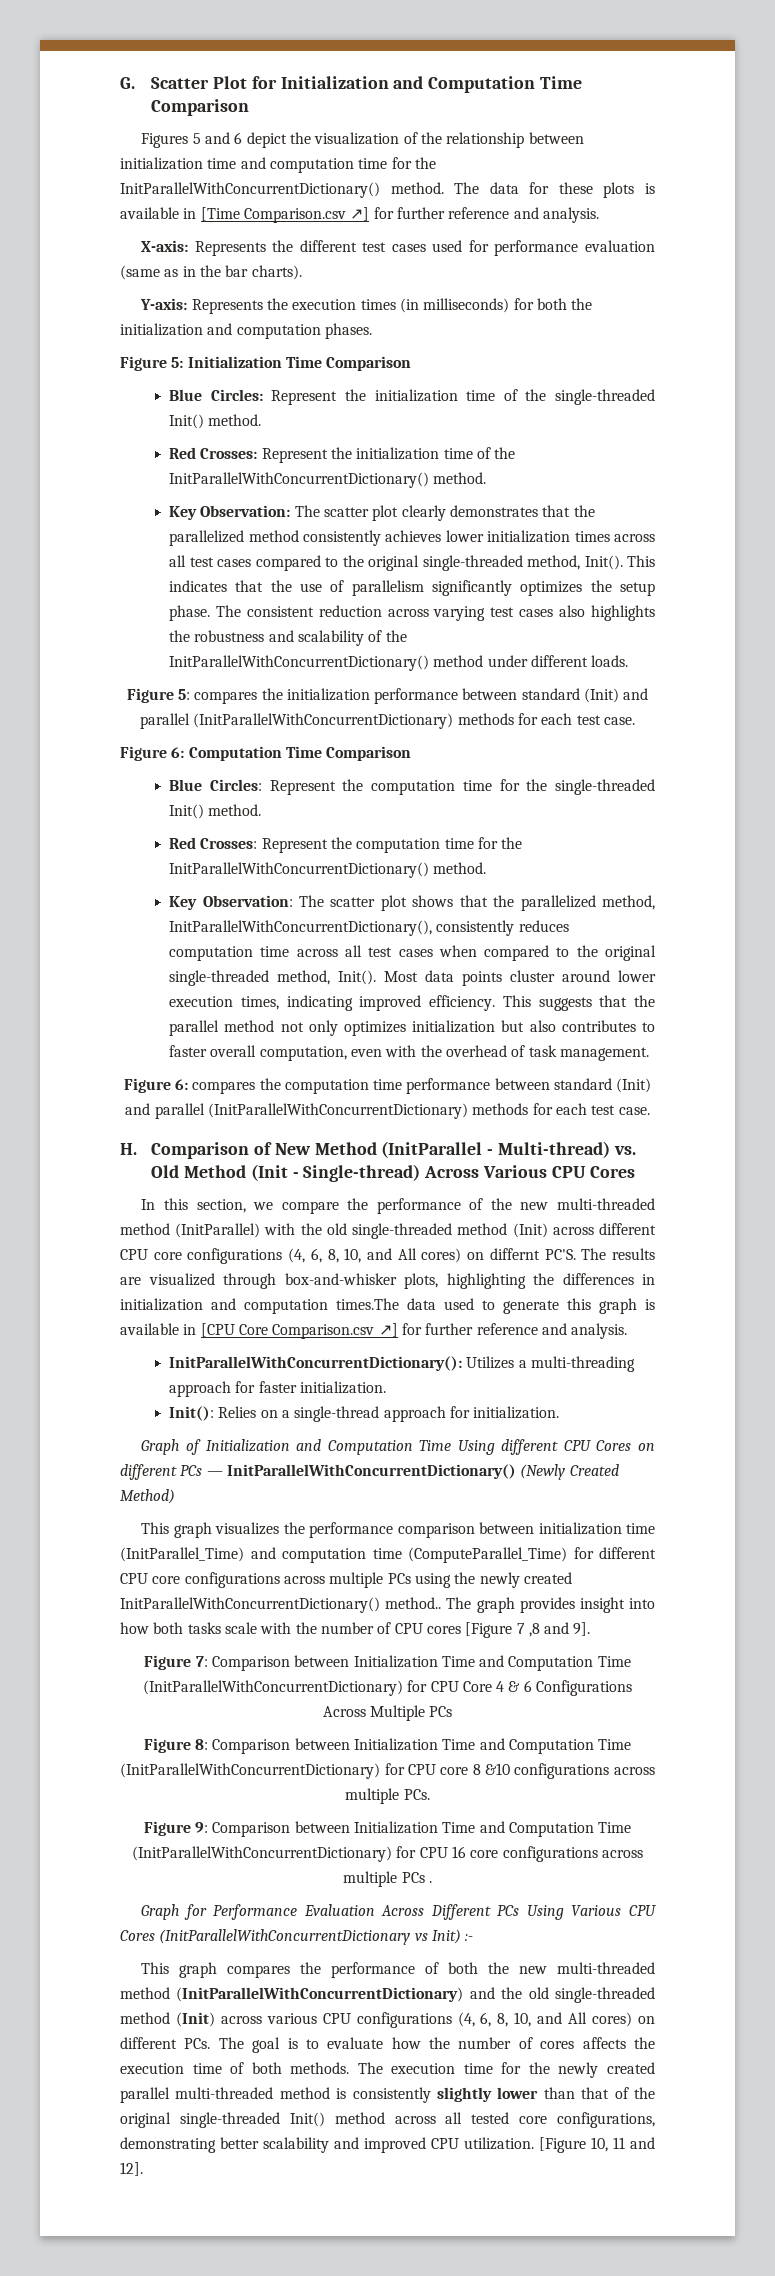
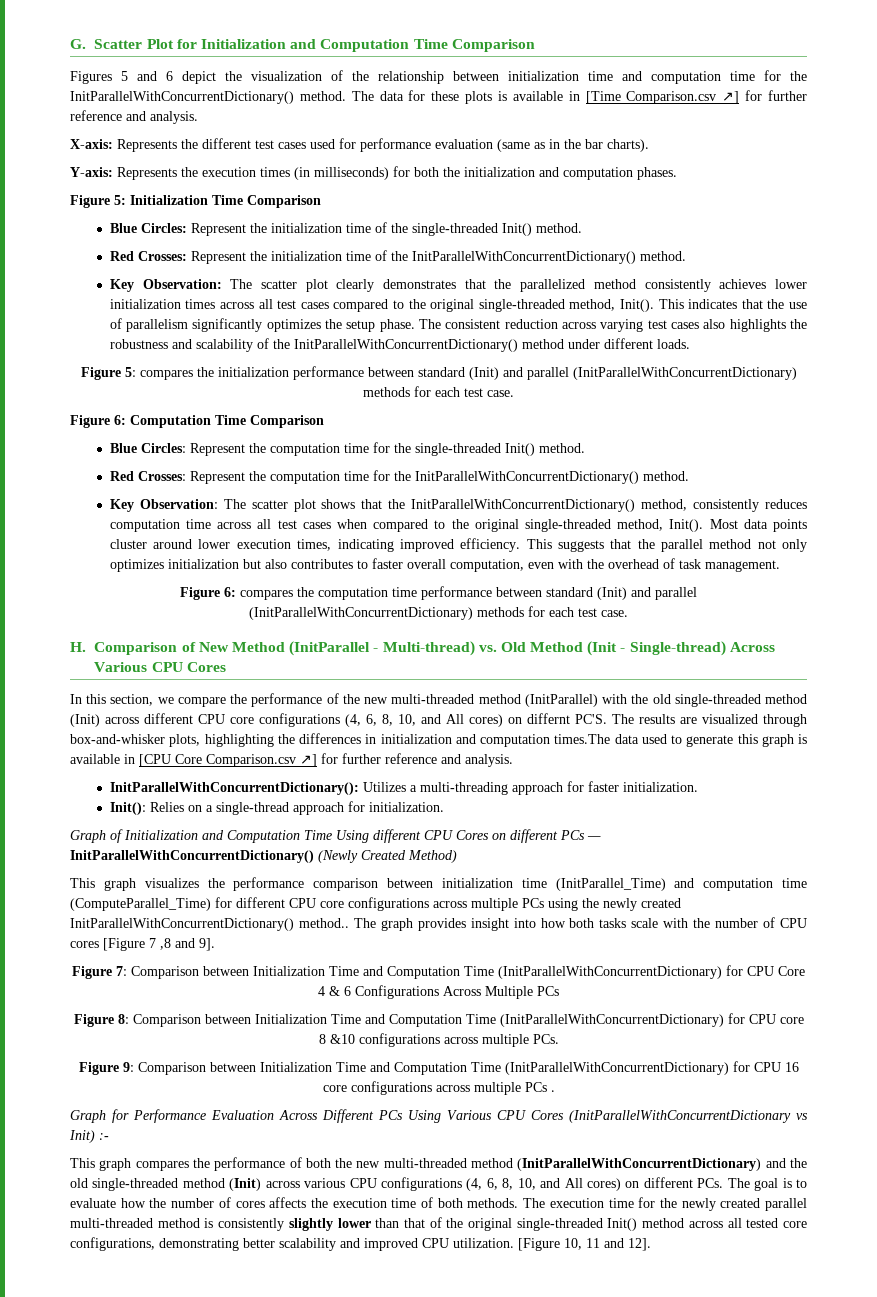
- Key Observation: The scatter plot shows that the parallelized method, InitParallelWithConcurrentDictionary(), consistently reduces computation time across all test cases when compared to the original single-threaded method, Init().
+ Key Observation: The scatter plot shows that the InitParallelWithConcurrentDictionary() method, consistently reduces computation time across all test cases when compared to the original single-threaded method, Init().

